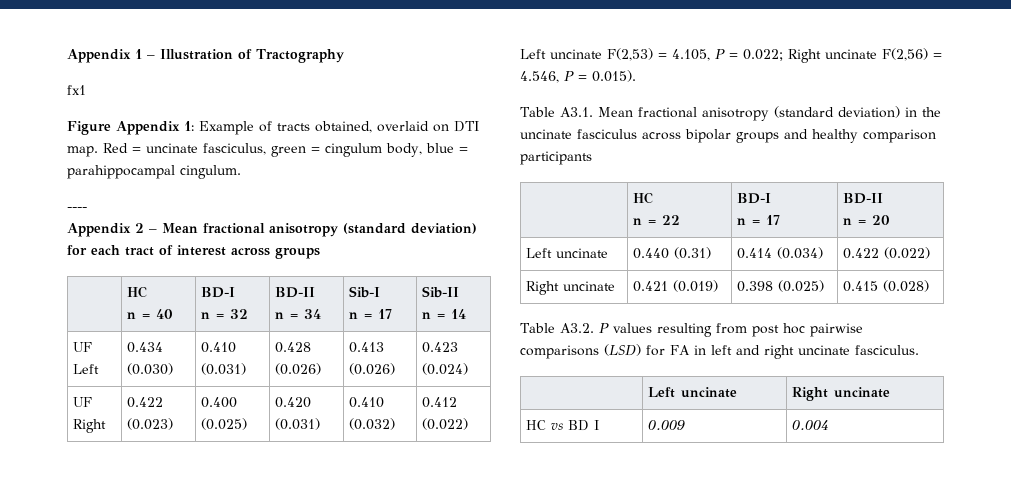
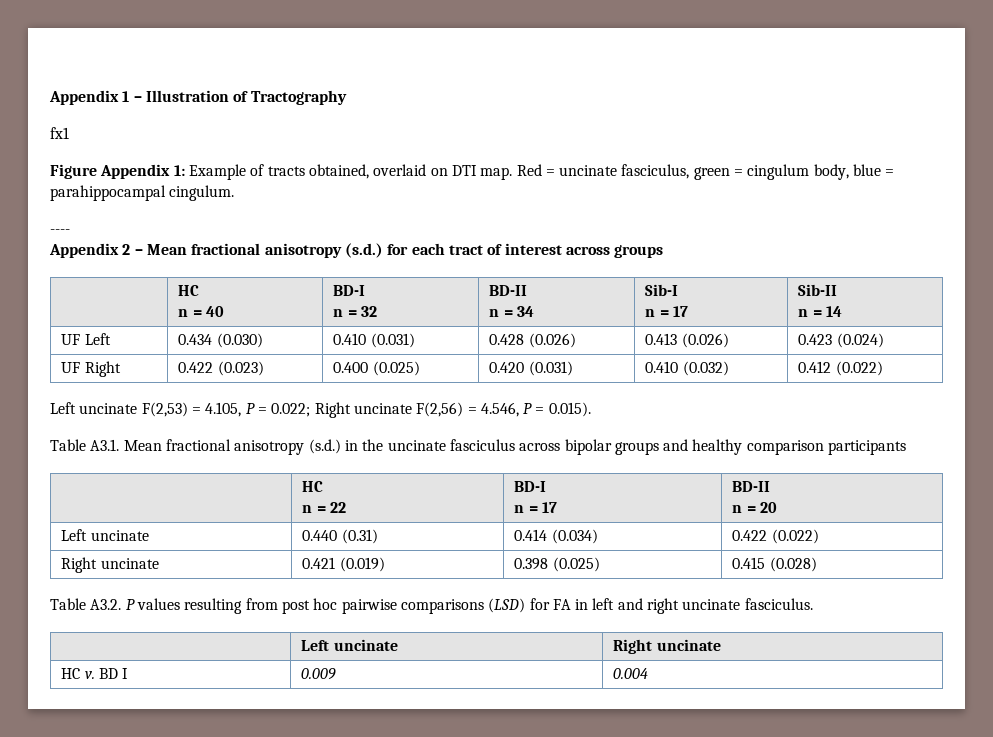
- Appendix 2 – Mean fractional anisotropy (standard deviation) for each tract of interest across groups
+ Appendix 2 – Mean fractional anisotropy (s.d.) for each tract of interest across groups
- Table A3.1. Mean fractional anisotropy (standard deviation) in the uncinate fasciculus across bipolar groups and healthy comparison participants
+ Table A3.1. Mean fractional anisotropy (s.d.) in the uncinate fasciculus across bipolar groups and healthy comparison participants
- HC vs BD I | 0.009 | 0.004
+ HC v. BD I | 0.009 | 0.004

